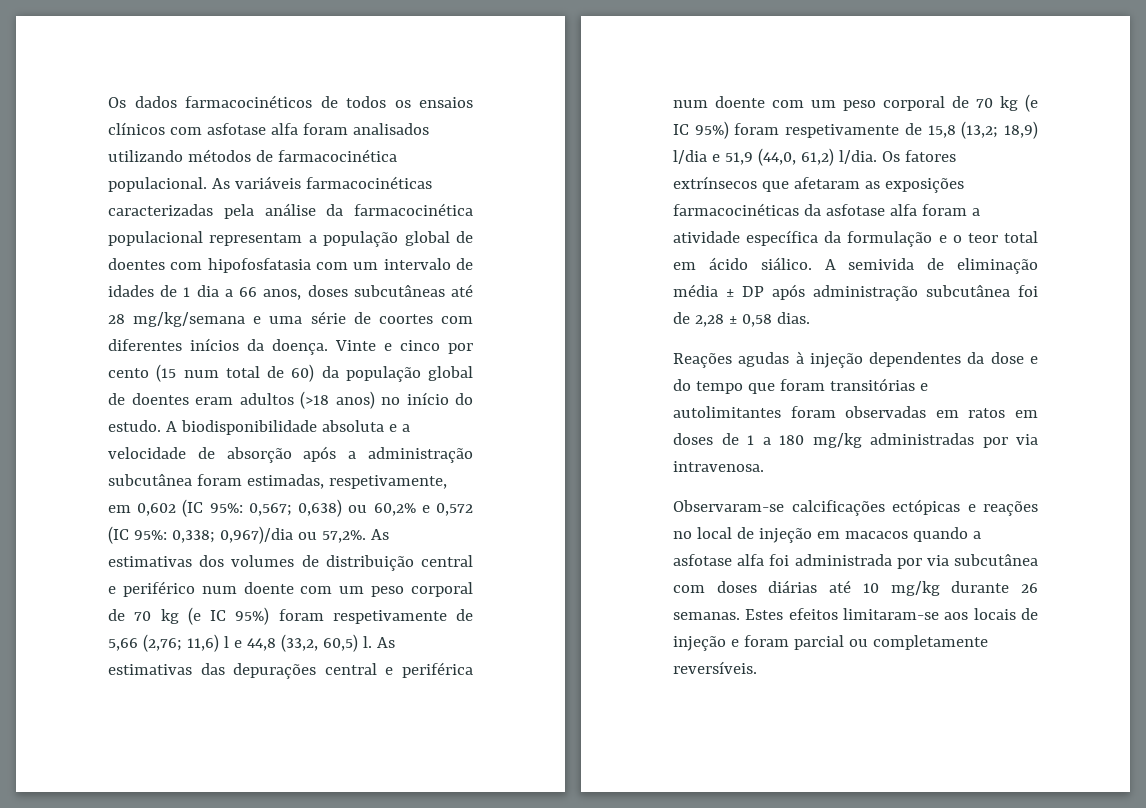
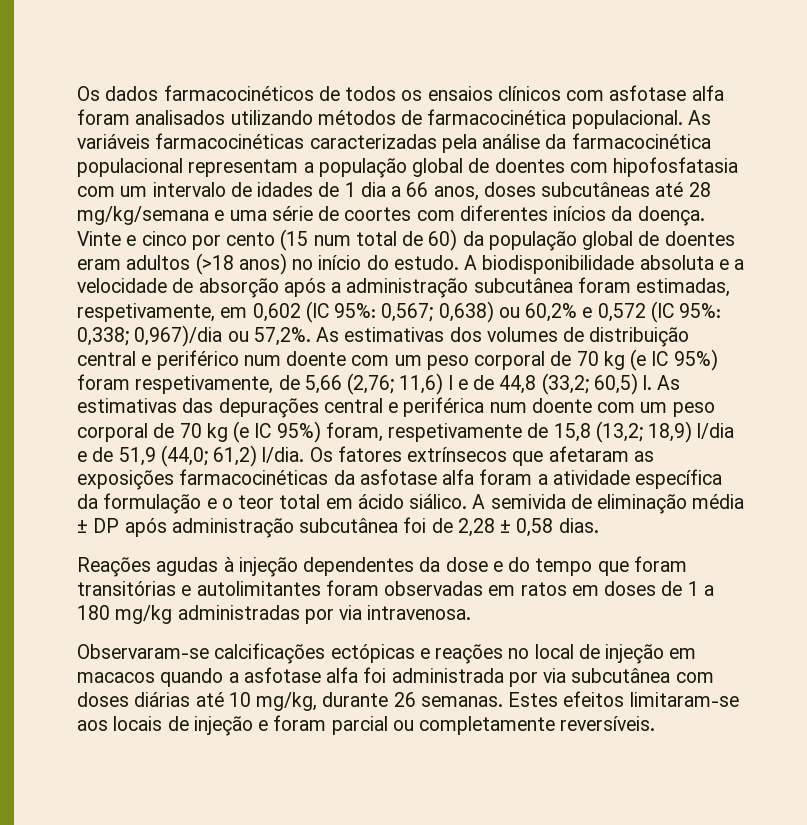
- As estimativas dos volumes de distribuição central e periférico num doente com um peso corporal de 70 kg (e IC 95%) foram respetivamente de 5,66 (2,76; 11,6) l e 44,8 (33,2, 60,5) l.
+ As estimativas dos volumes de distribuição central e periférico num doente com um peso corporal de 70 kg (e IC 95%) foram respetivamente, de 5,66 (2,76; 11,6) l e de 44,8 (33,2; 60,5) l.
- As estimativas das depurações central e periférica num doente com um peso corporal de 70 kg (e IC 95%) foram respetivamente de 15,8 (13,2; 18,9) l/dia e 51,9 (44,0, 61,2) l/dia.
+ As estimativas das depurações central e periférica num doente com um peso corporal de 70 kg (e IC 95%) foram, respetivamente de 15,8 (13,2; 18,9) l/dia e de 51,9 (44,0; 61,2) l/dia.
- Observaram-se calcificações ectópicas e reações no local de injeção em macacos quando a asfotase alfa foi administrada por via subcutânea com doses diárias até 10 mg/kg durante 26 semanas.
+ Observaram-se calcificações ectópicas e reações no local de injeção em macacos quando a asfotase alfa foi administrada por via subcutânea com doses diárias até 10 mg/kg, durante 26 semanas.

